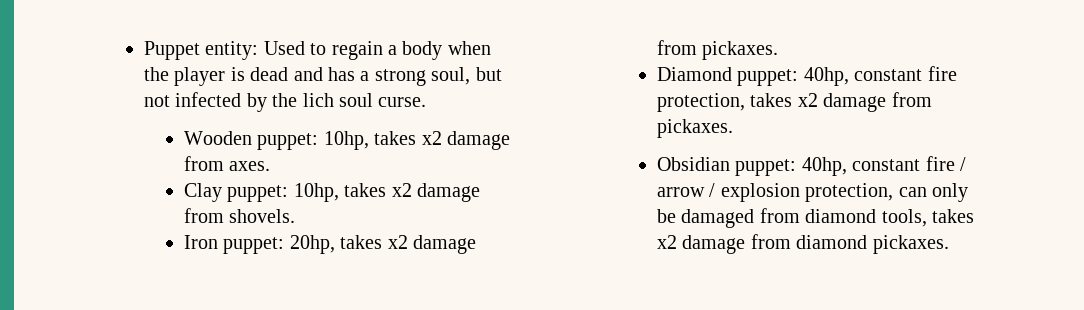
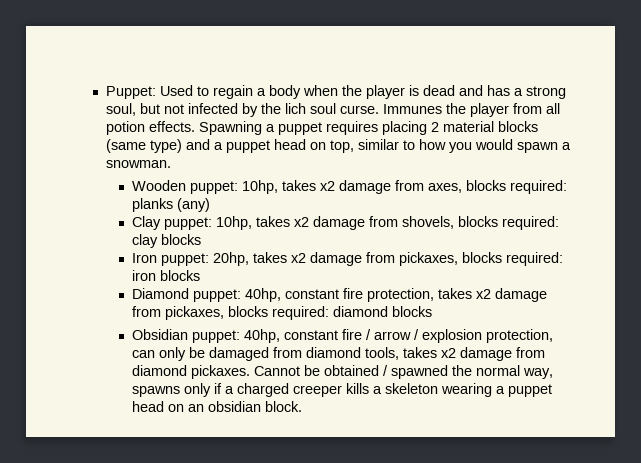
- Puppet entity: Used to regain a body when the player is dead and has a strong soul, but not infected by the lich soul curse.
+ Puppet: Used to regain a body when the player is dead and has a strong soul, but not infected by the lich soul curse. Immunes the player from all potion effects. Spawning a puppet requires placing 2 material blocks (same type) and a puppet head on top, similar to how you would spawn a snowman.
- Wooden puppet: 10hp, takes x2 damage from axes.
+ Wooden puppet: 10hp, takes x2 damage from axes, blocks required: planks (any)
- Clay puppet: 10hp, takes x2 damage from shovels.
+ Clay puppet: 10hp, takes x2 damage from shovels, blocks required: clay blocks
- Iron puppet: 20hp, takes x2 damage from pickaxes.
+ Iron puppet: 20hp, takes x2 damage from pickaxes, blocks required: iron blocks
- Diamond puppet: 40hp, constant fire protection, takes x2 damage from pickaxes.
+ Diamond puppet: 40hp, constant fire protection, takes x2 damage from pickaxes, blocks required: diamond blocks
+ Cannot be obtained / spawned the normal way, spawns only if a charged creeper kills a skeleton wearing a puppet head on an obsidian block.

